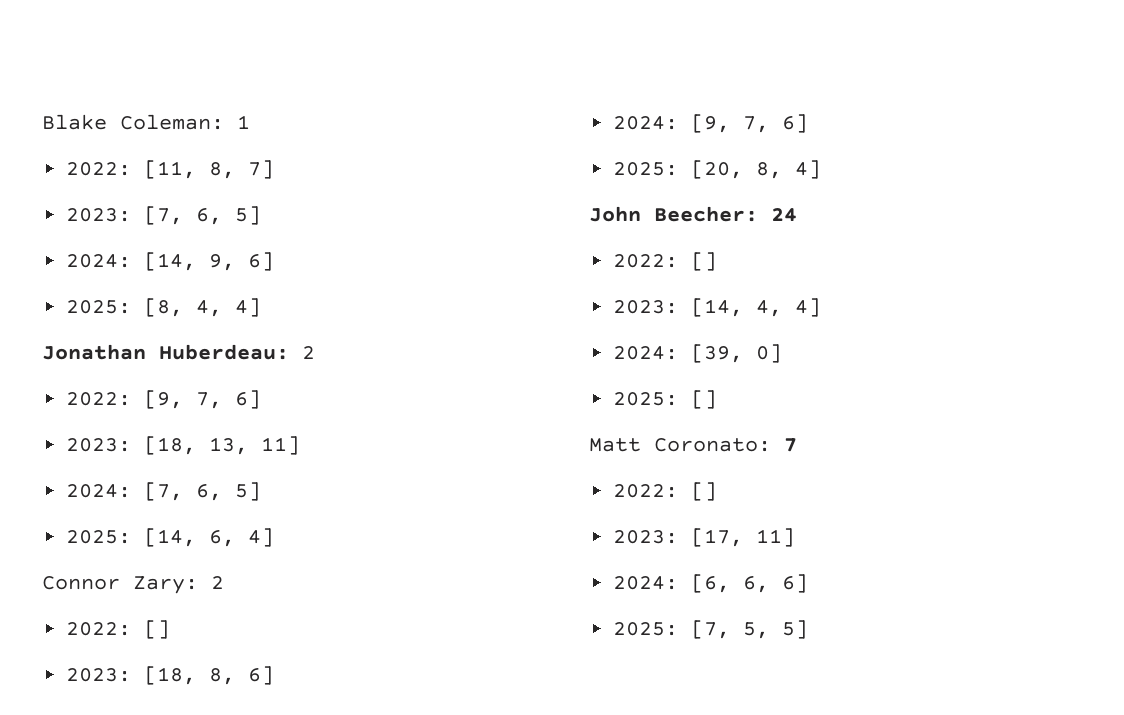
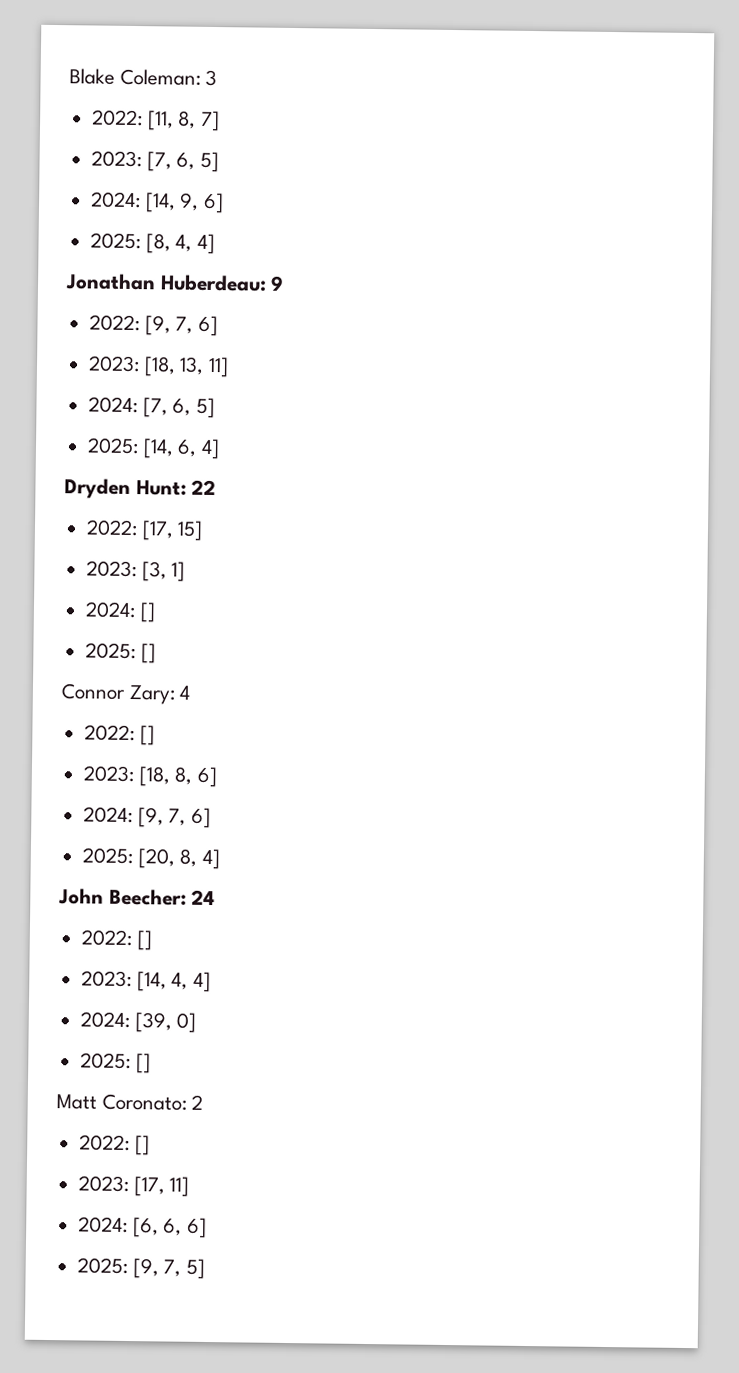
- Blake Coleman: 1
+ Blake Coleman: 3
- Jonathan Huberdeau: 2
+ Jonathan Huberdeau: 9
+ Dryden Hunt: 22
+ 2022: [17, 15]
+ 2023: [3, 1]
+ 2024: []
+ 2025: []
- Connor Zary: 2
+ Connor Zary: 4
- Matt Coronato: 7
+ Matt Coronato: 2
- 2025: [7, 5, 5]
+ 2025: [9, 7, 5]

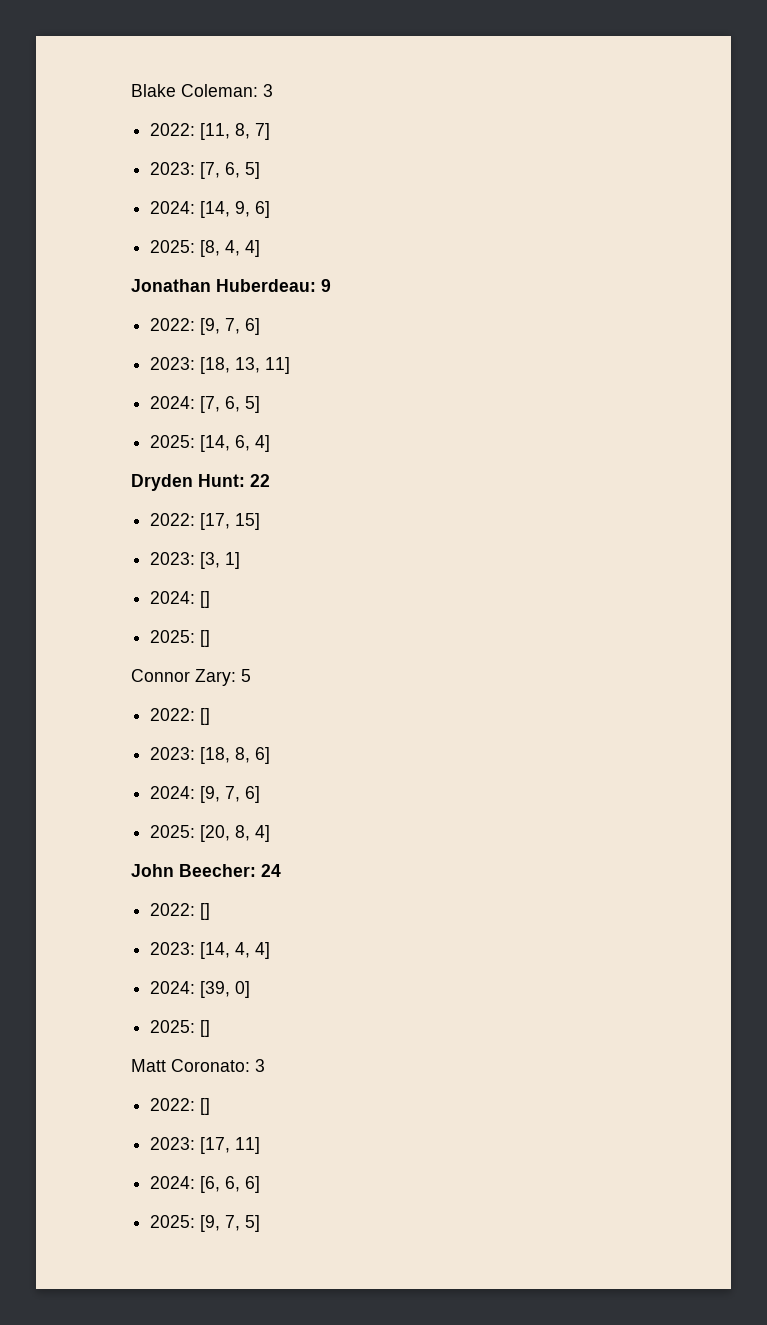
- Connor Zary: 4
+ Connor Zary: 5
- Matt Coronato: 2
+ Matt Coronato: 3

